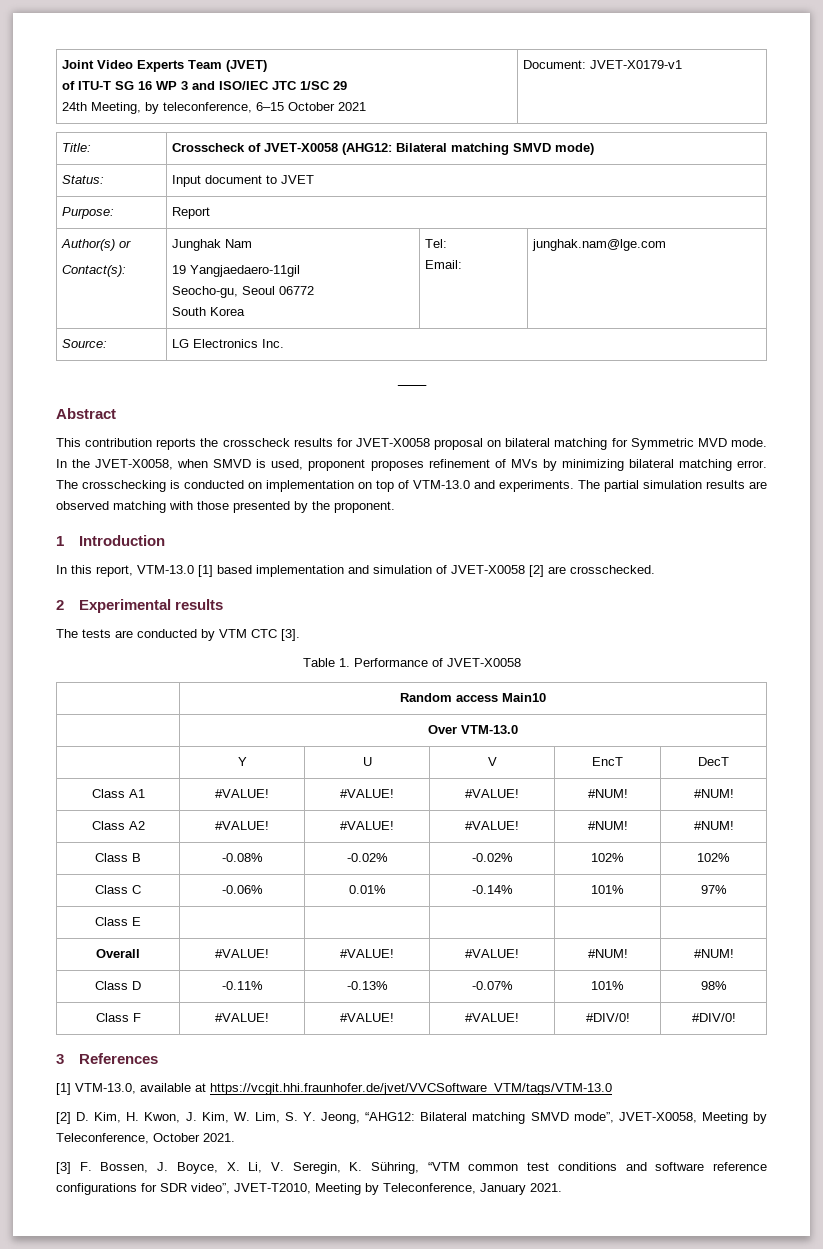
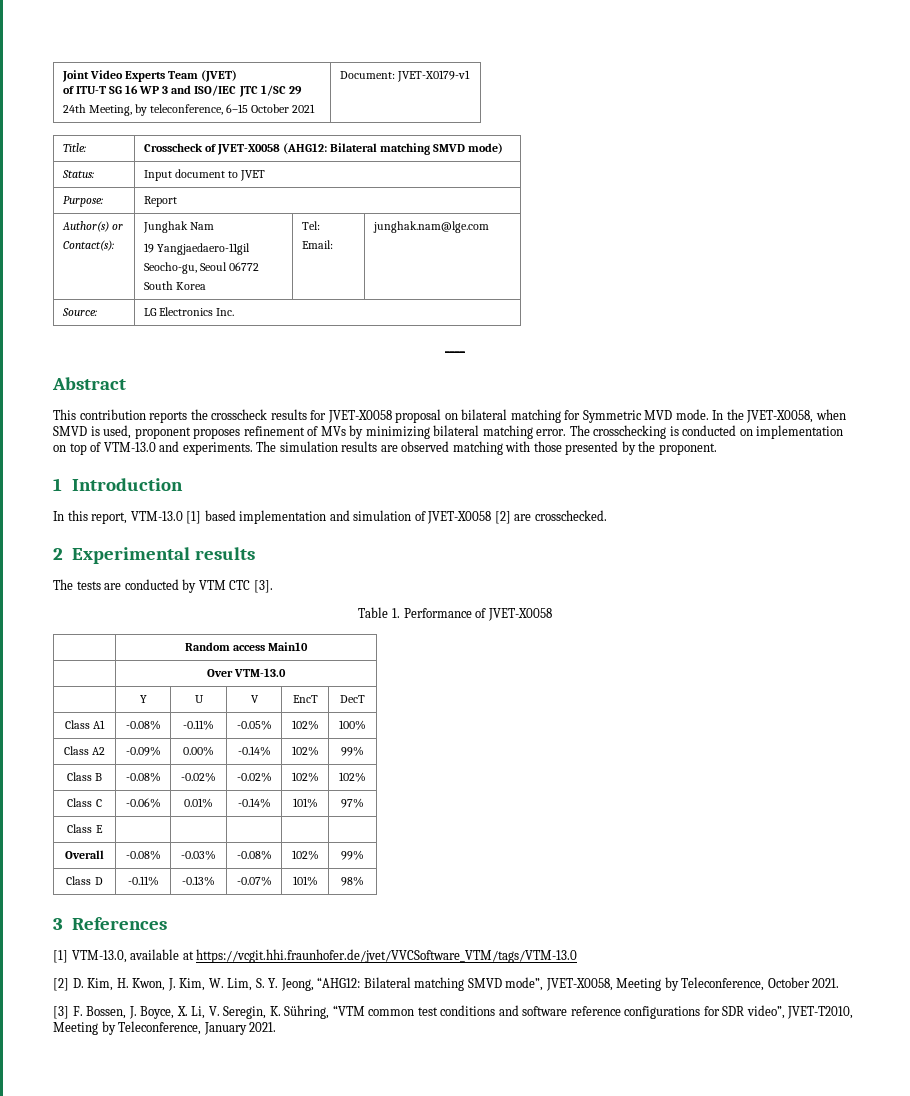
- The partial simulation results are observed matching with those presented by the proponent.
+ The simulation results are observed matching with those presented by the proponent.
- Class A1 | #VALUE! | #VALUE! | #VALUE! | #NUM! | #NUM!
- Class A2 | #VALUE! | #VALUE! | #VALUE! | #NUM! | #NUM!
+ Class A1 | -0.08% | -0.11% | -0.05% | 102% | 100%
+ Class A2 | -0.09% | 0.00% | -0.14% | 102% | 99%
- Overall | #VALUE! | #VALUE! | #VALUE! | #NUM! | #NUM!
+ Overall | -0.08% | -0.03% | -0.08% | 102% | 99%
- Class F | #VALUE! | #VALUE! | #VALUE! | #DIV/0! | #DIV/0!

